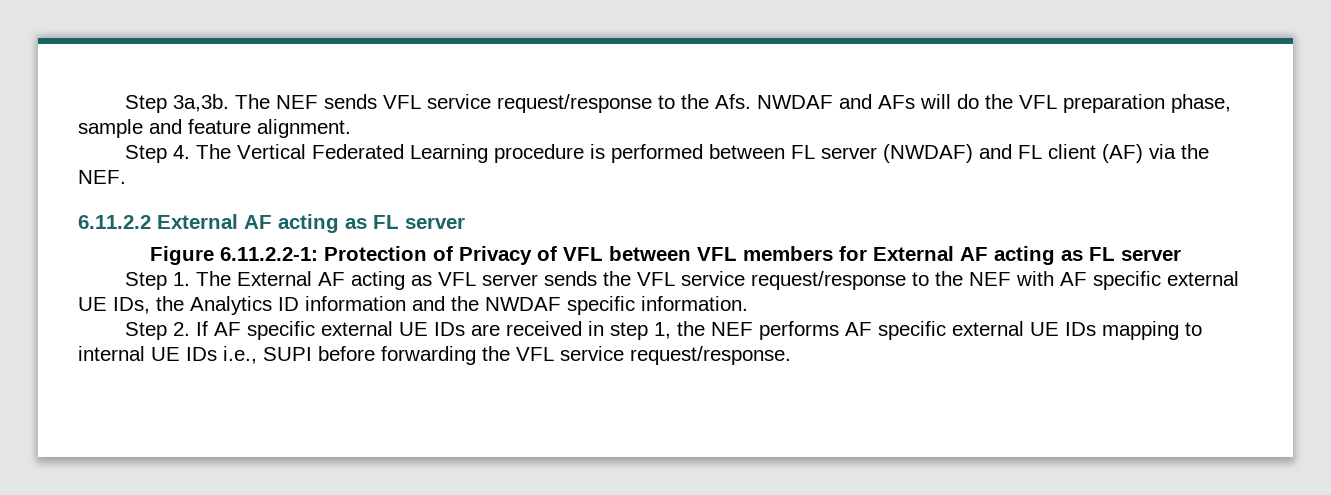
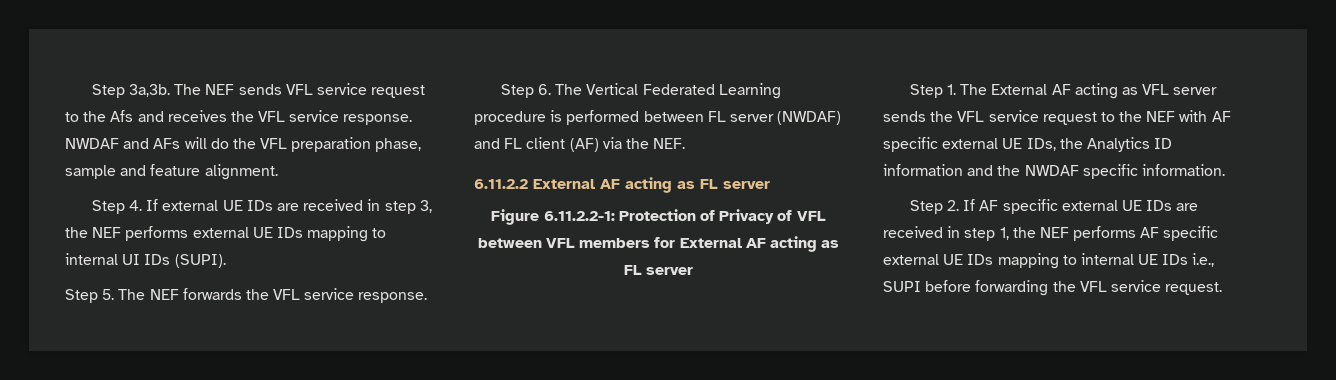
- The NEF sends VFL service request/response to the Afs. NWDAF and AFs will do the VFL preparation phase, sample and feature alignment.
+ The NEF sends VFL service request to the Afs and receives the VFL service response. NWDAF and AFs will do the VFL preparation phase, sample and feature alignment.
- Step 4. The Vertical Federated Learning procedure is performed between FL server (NWDAF) and FL client (AF) via the NEF.
+ Step 4. If external UE IDs are received in step 3, the NEF performs external UE IDs mapping to internal UI IDs (SUPI).
+ Step 5. The NEF forwards the VFL service response.
+ Step 6. The Vertical Federated Learning procedure is performed between FL server (NWDAF) and FL client (AF) via the NEF.
- Step 1. The External AF acting as VFL server sends the VFL service request/response to the NEF with AF specific external UE IDs, the Analytics ID information and the NWDAF specific information.
+ Step 1. The External AF acting as VFL server sends the VFL service request to the NEF with AF specific external UE IDs, the Analytics ID information and the NWDAF specific information.
- Step 2. If AF specific external UE IDs are received in step 1, the NEF performs AF specific external UE IDs mapping to internal UE IDs i.e., SUPI before forwarding the VFL service request/response.
+ Step 2. If AF specific external UE IDs are received in step 1, the NEF performs AF specific external UE IDs mapping to internal UE IDs i.e., SUPI before forwarding the VFL service request.

